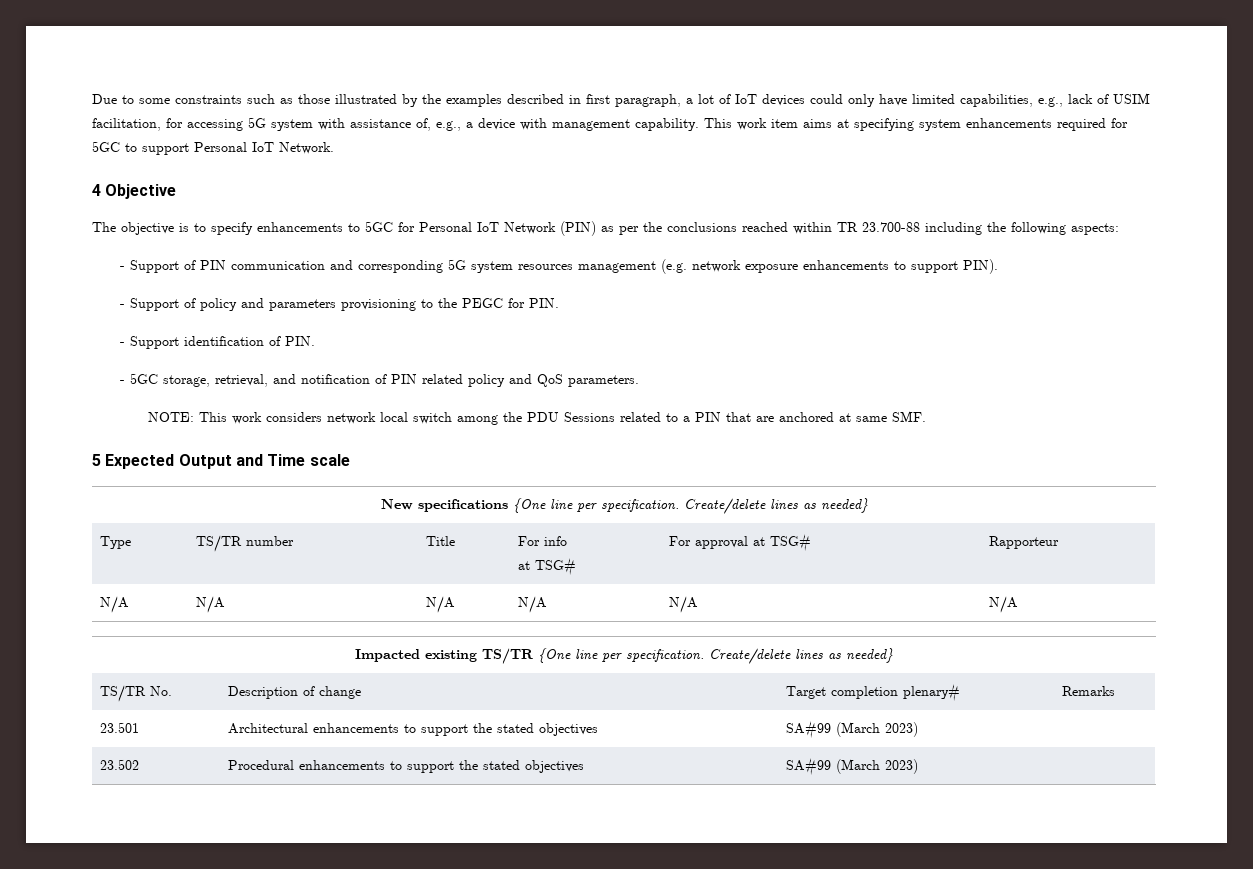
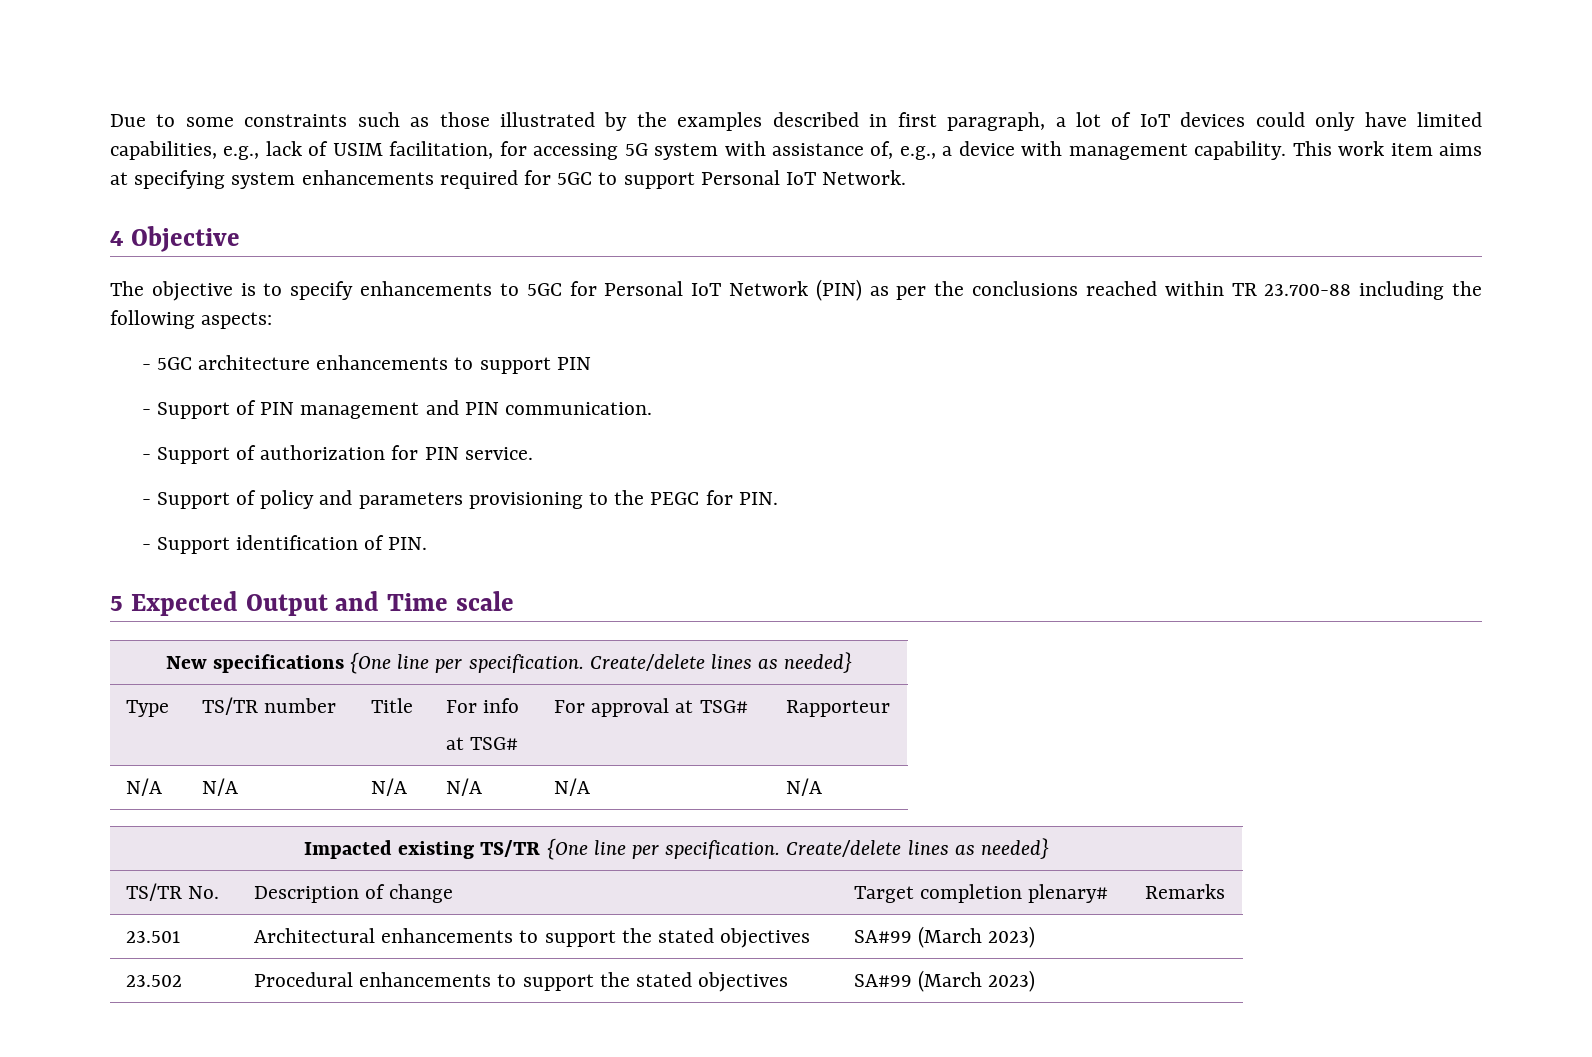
- - Support of PIN communication and corresponding 5G system resources management (e.g. network exposure enhancements to support PIN).
+ - 5GC architecture enhancements to support PIN
+ - Support of PIN management and PIN communication.
+ - Support of authorization for PIN service.
- - 5GC storage, retrieval, and notification of PIN related policy and QoS parameters.
- NOTE: This work considers network local switch among the PDU Sessions related to a PIN that are anchored at same SMF.

